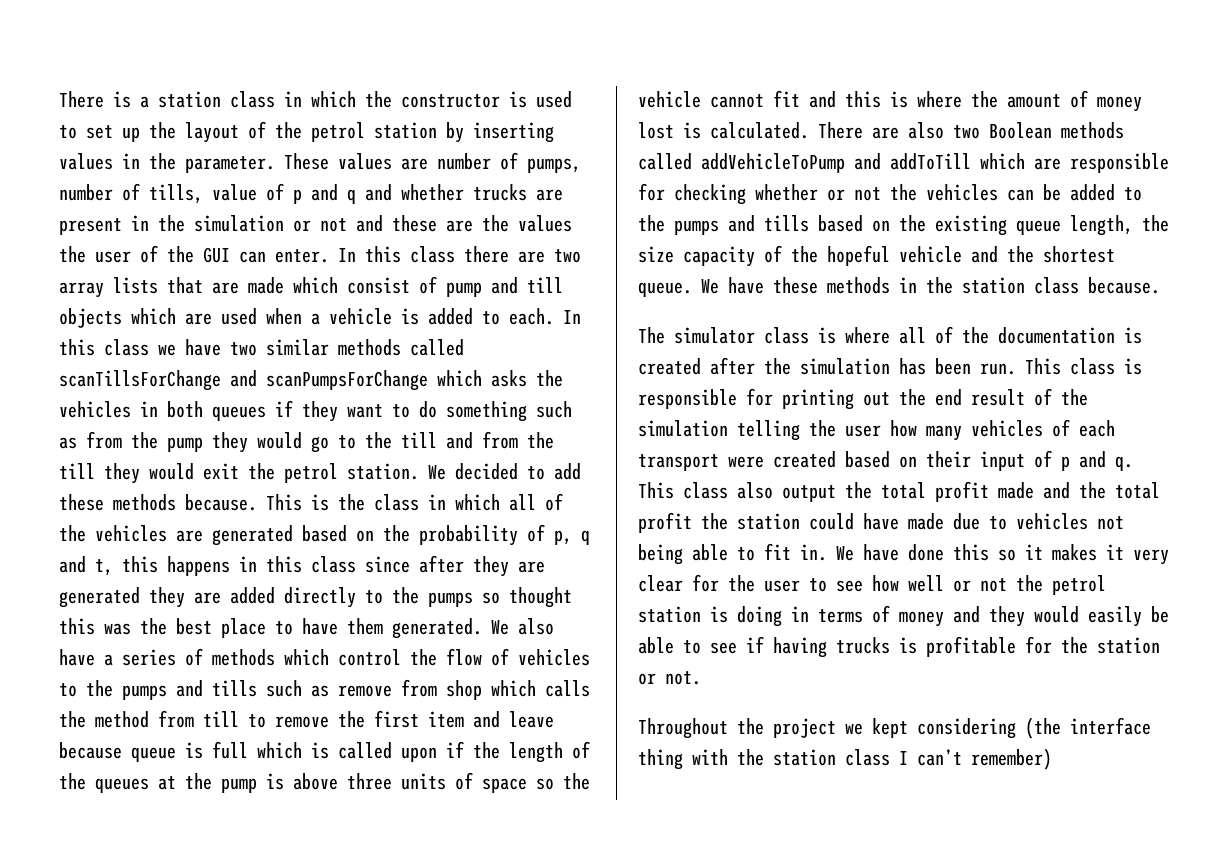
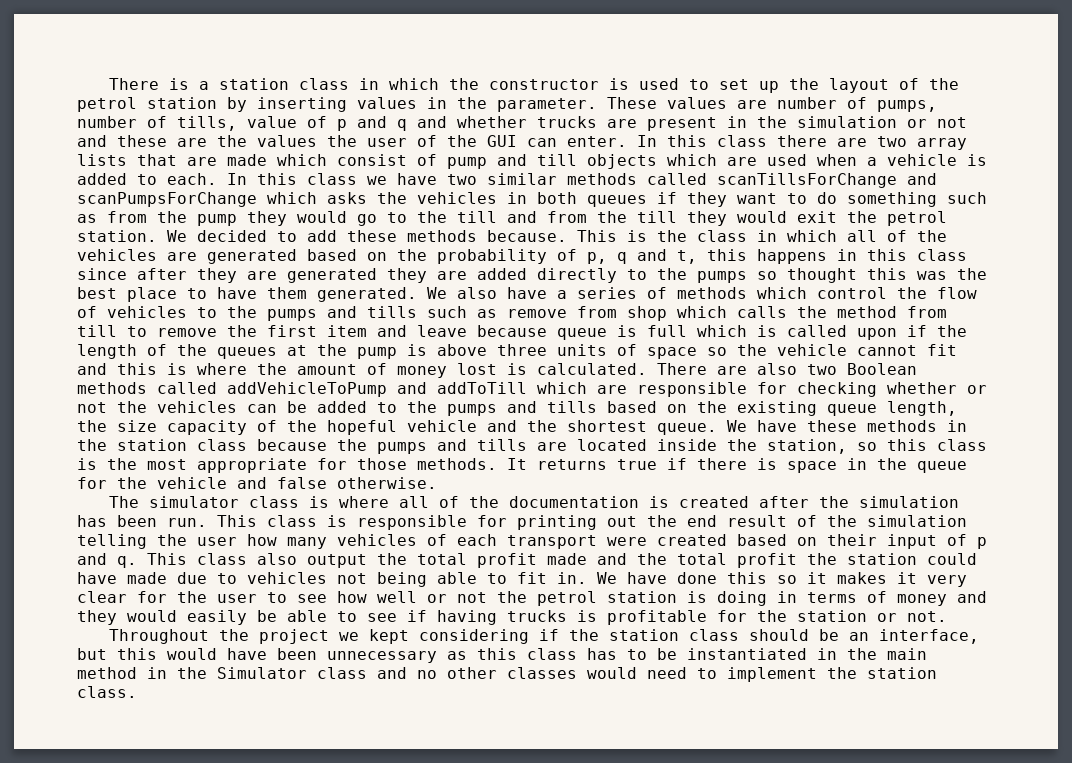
- We have these methods in the station class because.
+ We have these methods in the station class because the pumps and tills are located inside the station, so this class is the most appropriate for those methods. It returns true if there is space in the queue for the vehicle and false otherwise.
- Throughout the project we kept considering (the interface thing with the station class I can’t remember)
+ Throughout the project we kept considering if the station class should be an interface, but this would have been unnecessary as this class has to be instantiated in the main method in the Simulator class and no other classes would need to implement the station class.

